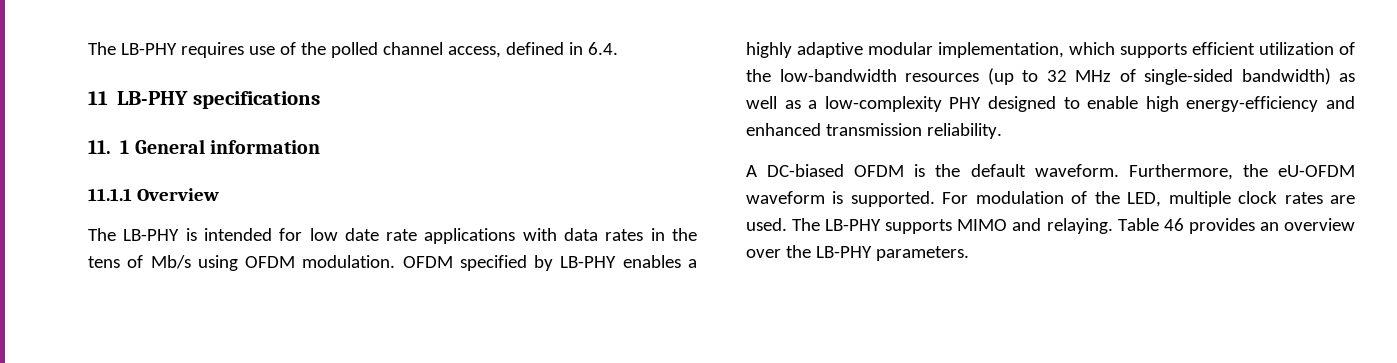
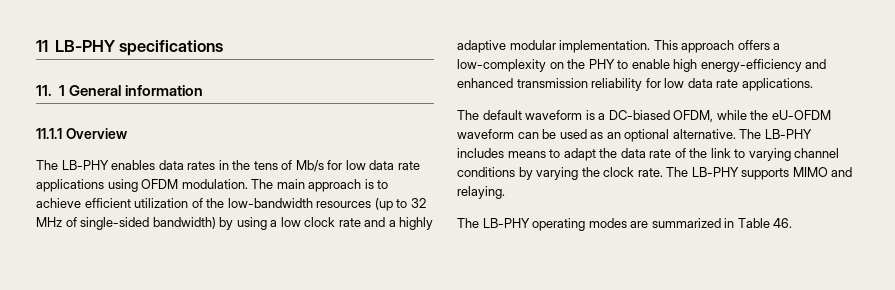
- The LB-PHY requires use of the polled channel access, defined in 6.4.
- The LB-PHY is intended for low date rate applications with data rates in the tens of Mb/s using OFDM modulation. OFDM specified by LB-PHY enables a highly adaptive modular implementation, which supports efficient utilization of the low-bandwidth resources (up to 32 MHz of single-sided bandwidth) as well as a low-complexity PHY designed to enable high energy-efficiency and enhanced transmission reliability.
- A DC-biased OFDM is the default waveform. Furthermore, the eU-OFDM waveform is supported. For modulation of the LED, multiple clock rates are used.
+ The LB-PHY enables data rates in the tens of Mb/s for low data rate applications using OFDM modulation. The main approach is to achieve efficient utilization of the low-bandwidth resources (up to 32 MHz of single-sided bandwidth) by using a low clock rate and a highly adaptive modular implementation. This approach offers a low-complexity on the PHY to enable high energy-efficiency and enhanced transmission reliability for low data rate applications.
+ The default waveform is a DC-biased OFDM, while the eU-OFDM waveform can be used as an optional alternative. The LB-PHY includes means to adapt the data rate of the link to varying channel conditions by varying the clock rate.
- The LB-PHY supports MIMO and relaying. Table 46 provides an overview over the LB-PHY parameters.
+ The LB-PHY supports MIMO and relaying.
+ The LB-PHY operating modes are summarized in Table 46.

